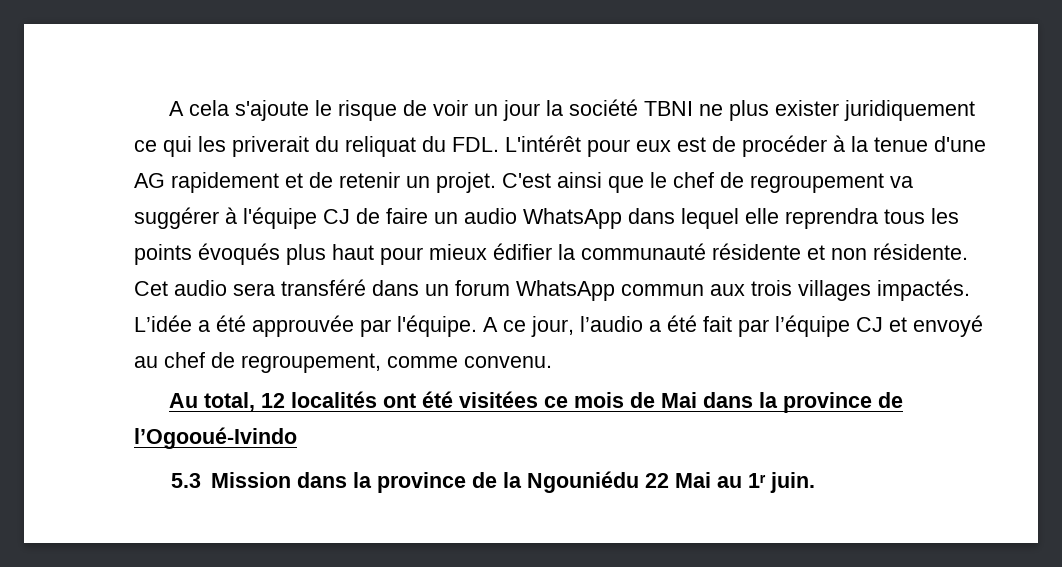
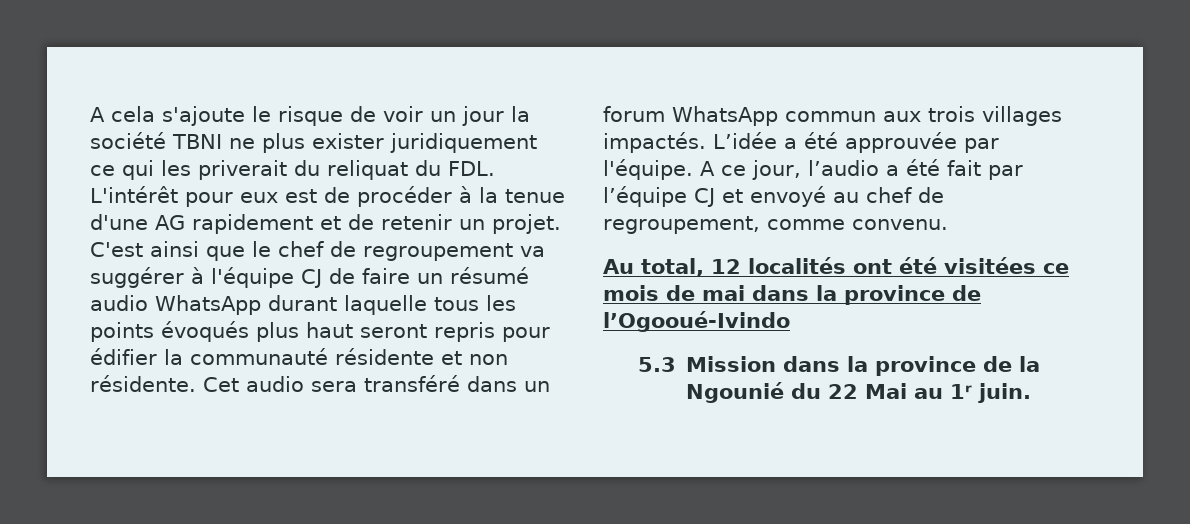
- C'est ainsi que le chef de regroupement va suggérer à l'équipe CJ de faire un audio WhatsApp dans lequel elle reprendra tous les points évoqués plus haut pour mieux édifier la communauté résidente et non résidente.
+ C'est ainsi que le chef de regroupement va suggérer à l'équipe CJ de faire un résumé audio WhatsApp durant laquelle tous les points évoqués plus haut seront repris pour édifier la communauté résidente et non résidente.
- Au total, 12 localités ont été visitées ce mois de Mai dans la province de l’Ogooué-Ivindo
+ Au total, 12 localités ont été visitées ce mois de mai dans la province de l’Ogooué-Ivindo
- 5.3 Mission dans la province de la Ngouniédu 22 Mai au 1ʳ juin.
+ 5.3 Mission dans la province de la Ngounié du 22 Mai au 1ʳ juin.

